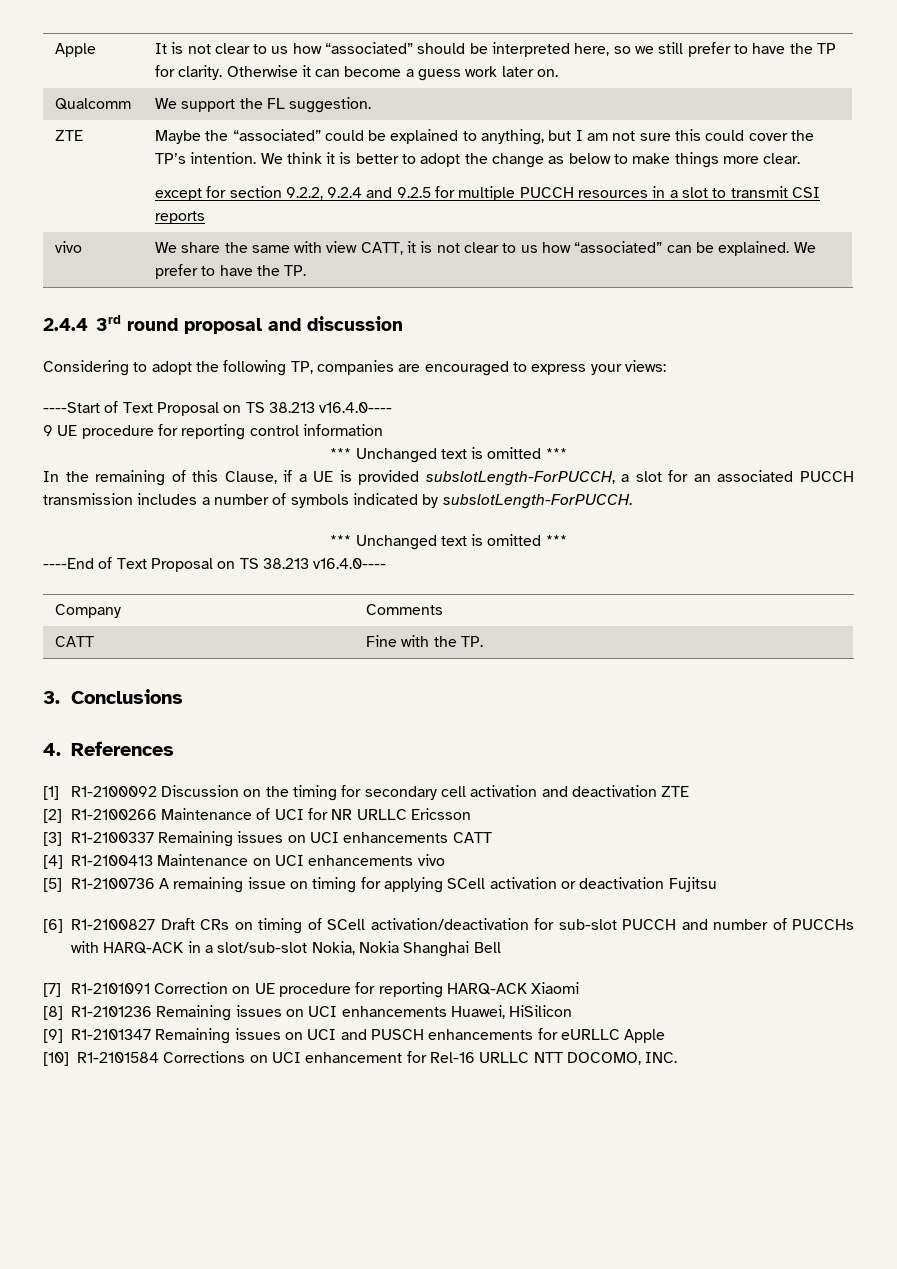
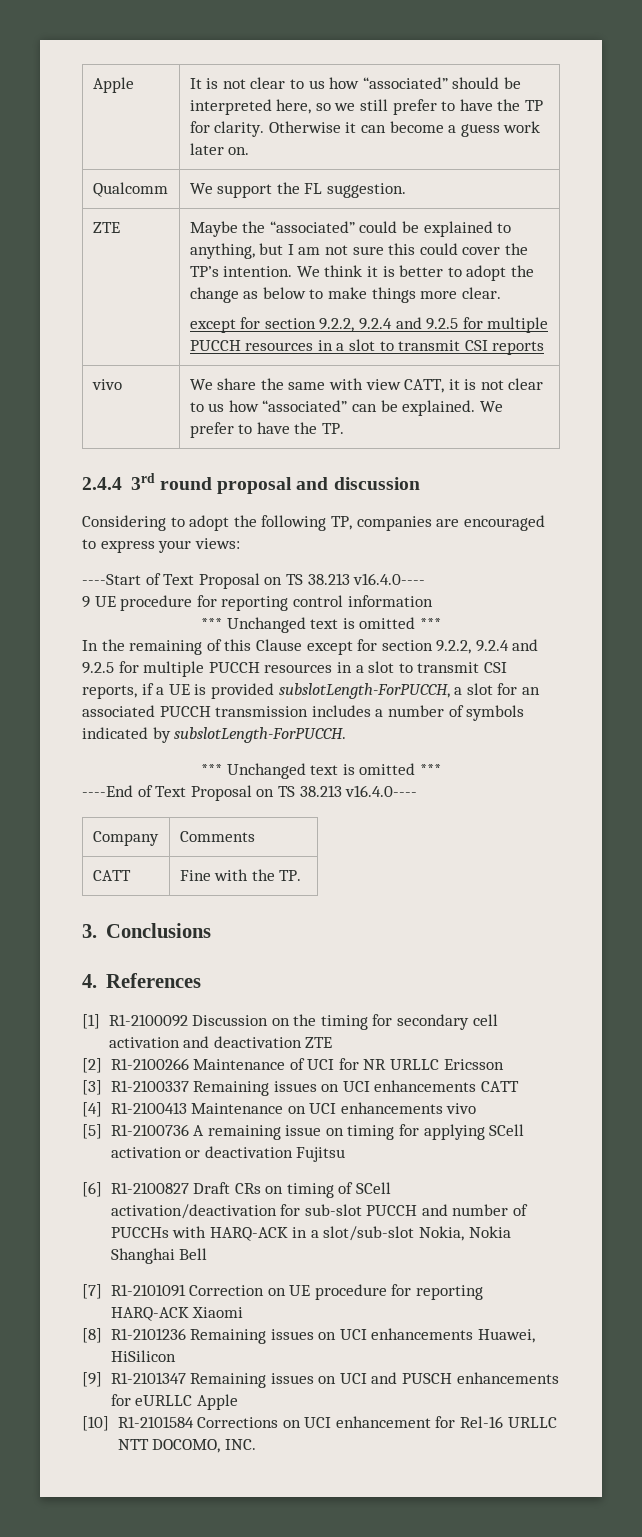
- In the remaining of this Clause, if a UE is provided subslotLength-ForPUCCH, a slot for an associated PUCCH transmission includes a number of symbols indicated by subslotLength-ForPUCCH.
+ In the remaining of this Clause except for section 9.2.2, 9.2.4 and 9.2.5 for multiple PUCCH resources in a slot to transmit CSI reports, if a UE is provided subslotLength-ForPUCCH, a slot for an associated PUCCH transmission includes a number of symbols indicated by subslotLength-ForPUCCH.

